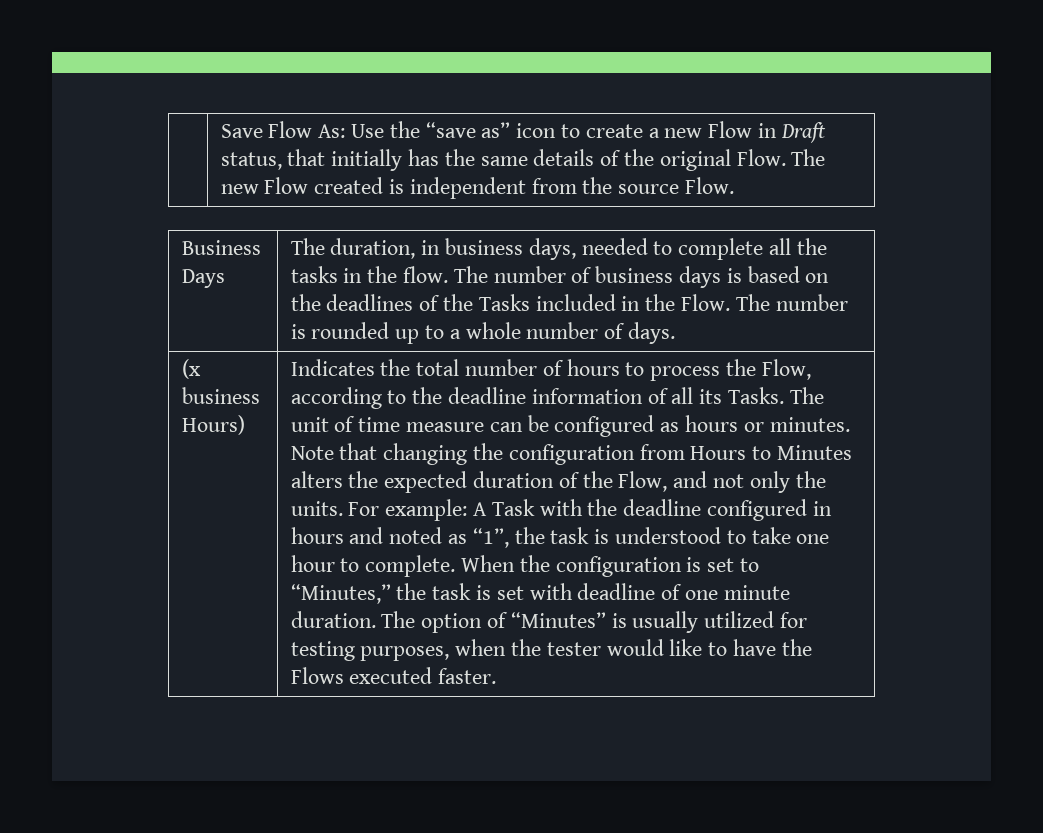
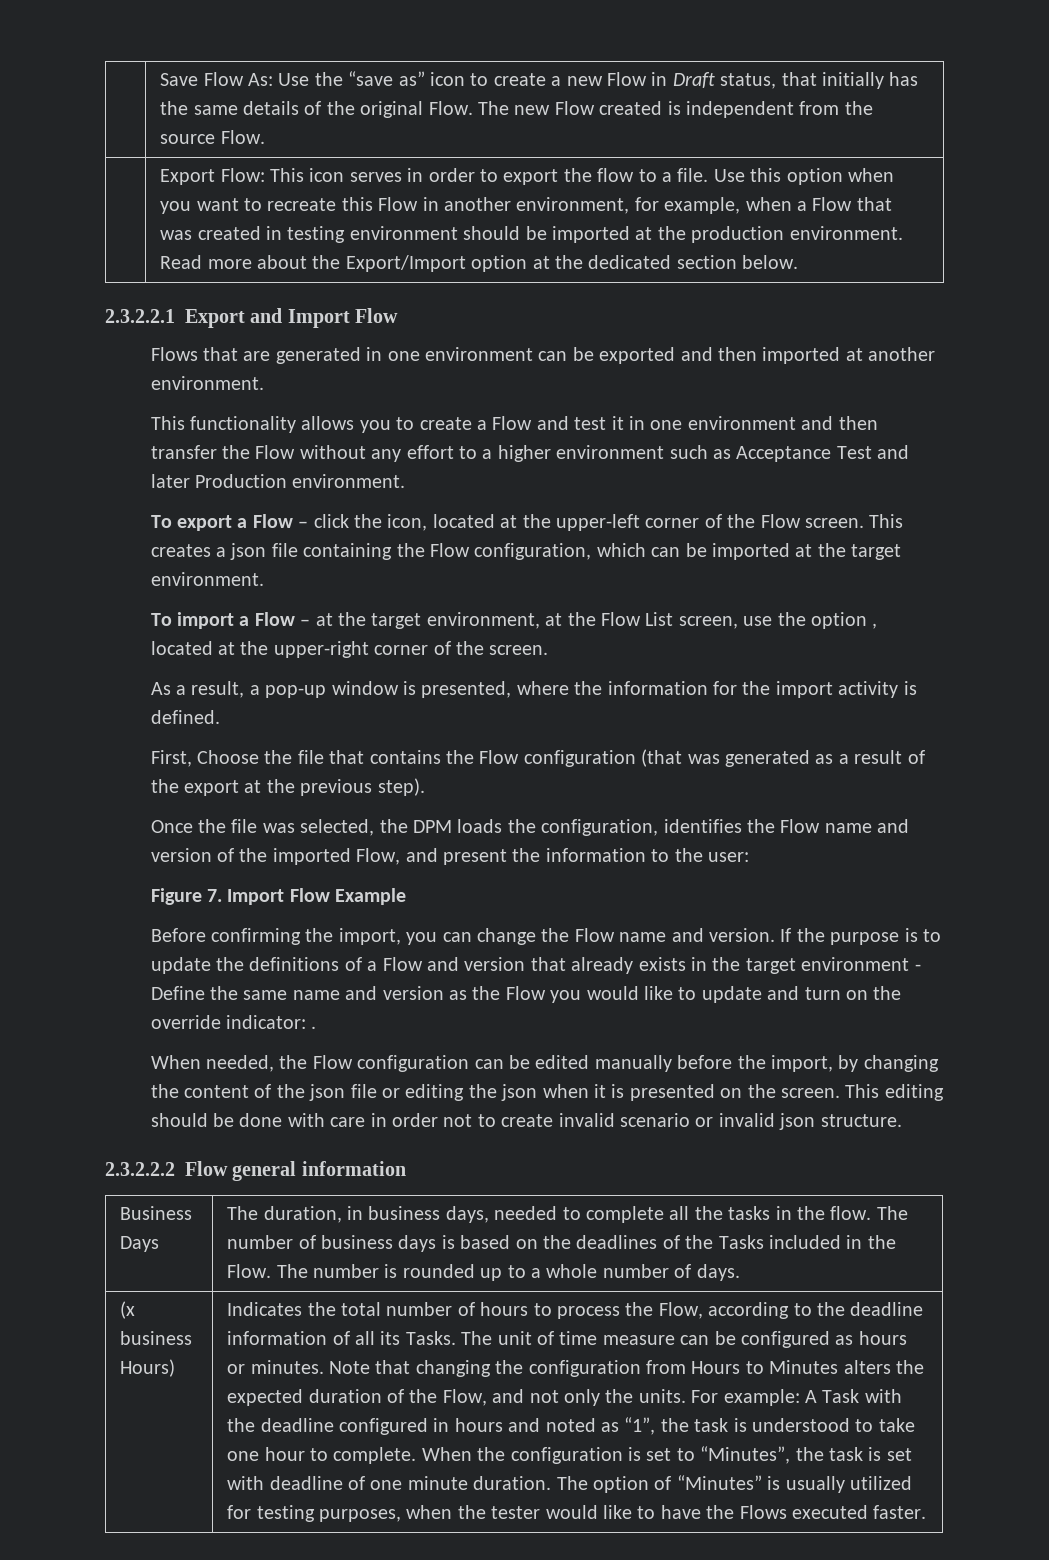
+ Export Flow: This icon serves in order to export the flow to a file. Use this option when you want to recreate this Flow in another environment, for example, when a Flow that was created in testing environment should be imported at the production environment. Read more about the Export/Import option at the dedicated section below.
+ 2.3.2.2.1 Export and Import Flow
+ Flows that are generated in one environment can be exported and then imported at another environment.
+ This functionality allows you to create a Flow and test it in one environment and then transfer the Flow without any effort to a higher environment such as Acceptance Test and later Production environment.
+ To export a Flow – click the icon, located at the upper-left corner of the Flow screen. This creates a json file containing the Flow configuration, which can be imported at the target environment.
+ To import a Flow – at the target environment, at the Flow List screen, use the option , located at the upper-right corner of the screen.
+ As a result, a pop-up window is presented, where the information for the import activity is defined.
+ First, Choose the file that contains the Flow configuration (that was generated as a result of the export at the previous step).
+ Once the file was selected, the DPM loads the configuration, identifies the Flow name and version of the imported Flow, and present the information to the user:
+ Figure 7. Import Flow Example
+ Before confirming the import, you can change the Flow name and version. If the purpose is to update the definitions of a Flow and version that already exists in the target environment - Define the same name and version as the Flow you would like to update and turn on the override indicator: .
+ When needed, the Flow configuration can be edited manually before the import, by changing the content of the json file or editing the json when it is presented on the screen. This editing should be done with care in order not to create invalid scenario or invalid json structure.
+ 2.3.2.2.2 Flow general information
- When the configuration is set to “Minutes,” the task is set with deadline of one minute duration.
+ When the configuration is set to “Minutes”, the task is set with deadline of one minute duration.

